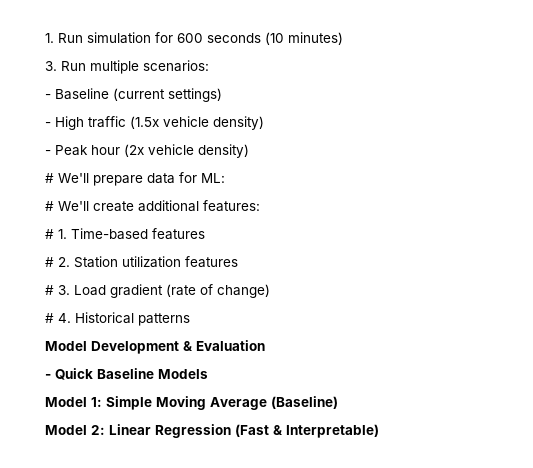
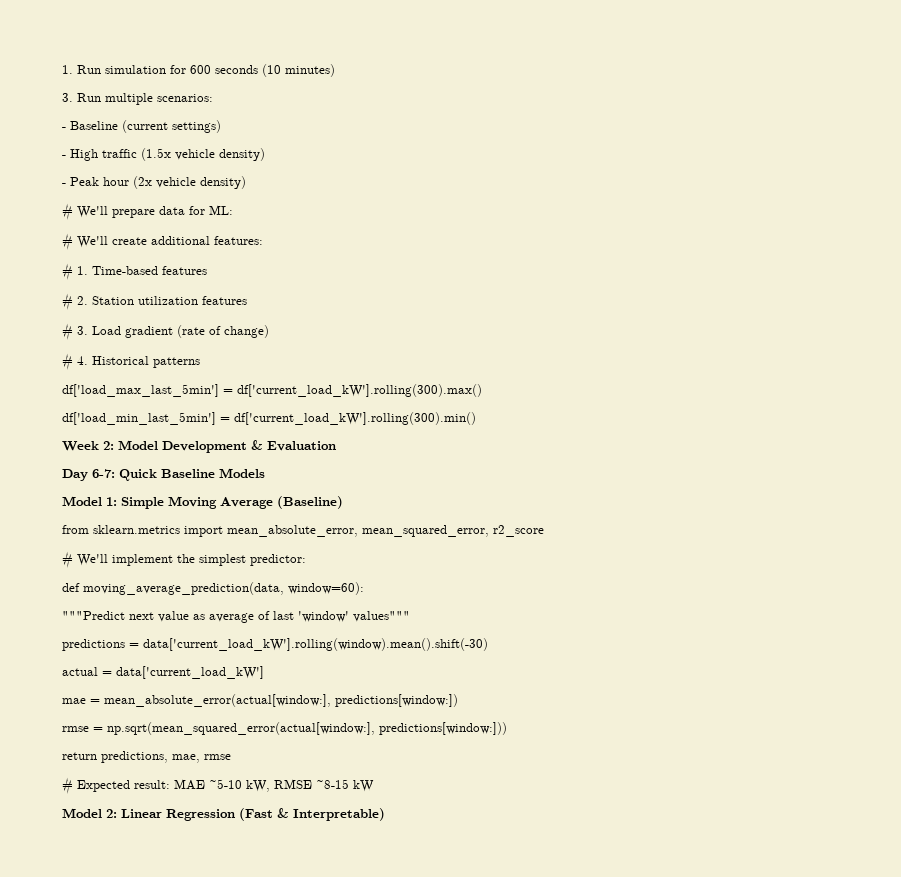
- Model Development & Evaluation
+ df['load_max_last_5min'] = df['current_load_kW'].rolling(300).max()
+ df['load_min_last_5min'] = df['current_load_kW'].rolling(300).min()
+ Week 2: Model Development & Evaluation
- - Quick Baseline Models
+ Day 6-7: Quick Baseline Models
+ from sklearn.metrics import mean_absolute_error, mean_squared_error, r2_score
+ # We'll implement the simplest predictor:
+ def moving_average_prediction(data, window=60):
+ """Predict next value as average of last 'window' values"""
+ predictions = data['current_load_kW'].rolling(window).mean().shift(-30)
+ actual = data['current_load_kW']
+ mae = mean_absolute_error(actual[window:], predictions[window:])
+ rmse = np.sqrt(mean_squared_error(actual[window:], predictions[window:]))
+ return predictions, mae, rmse
+ # Expected result: MAE ~5-10 kW, RMSE ~8-15 kW

